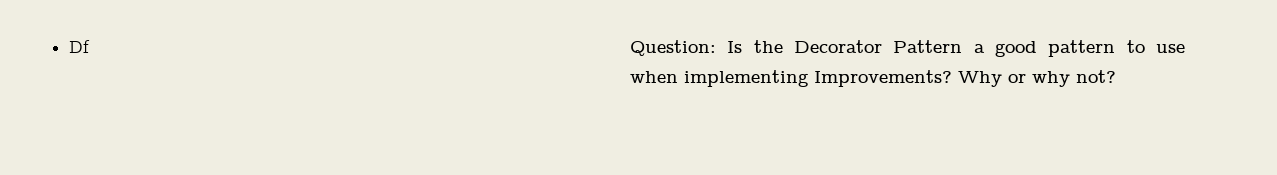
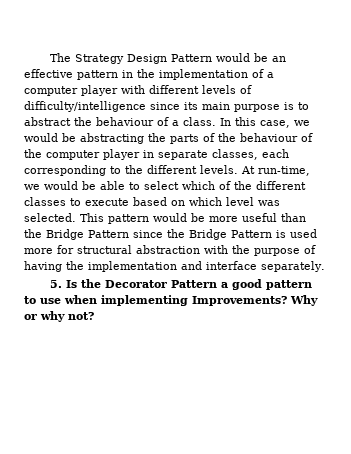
- Df
- Question: Is the Decorator Pattern a good pattern to use when implementing Improvements?
+ The Strategy Design Pattern would be an effective pattern in the implementation of a computer player with different levels of difficulty/intelligence since its main purpose is to abstract the behaviour of a class. In this case, we would be abstracting the parts of the behaviour of the computer player in separate classes, each corresponding to the different levels. At run-time, we would be able to select which of the different classes to execute based on which level was selected. This pattern would be more useful than the Bridge Pattern since the Bridge Pattern is used more for structural abstraction with the purpose of having the implementation and interface separately.
+ 5. Is the Decorator Pattern a good pattern to use when implementing Improvements?

